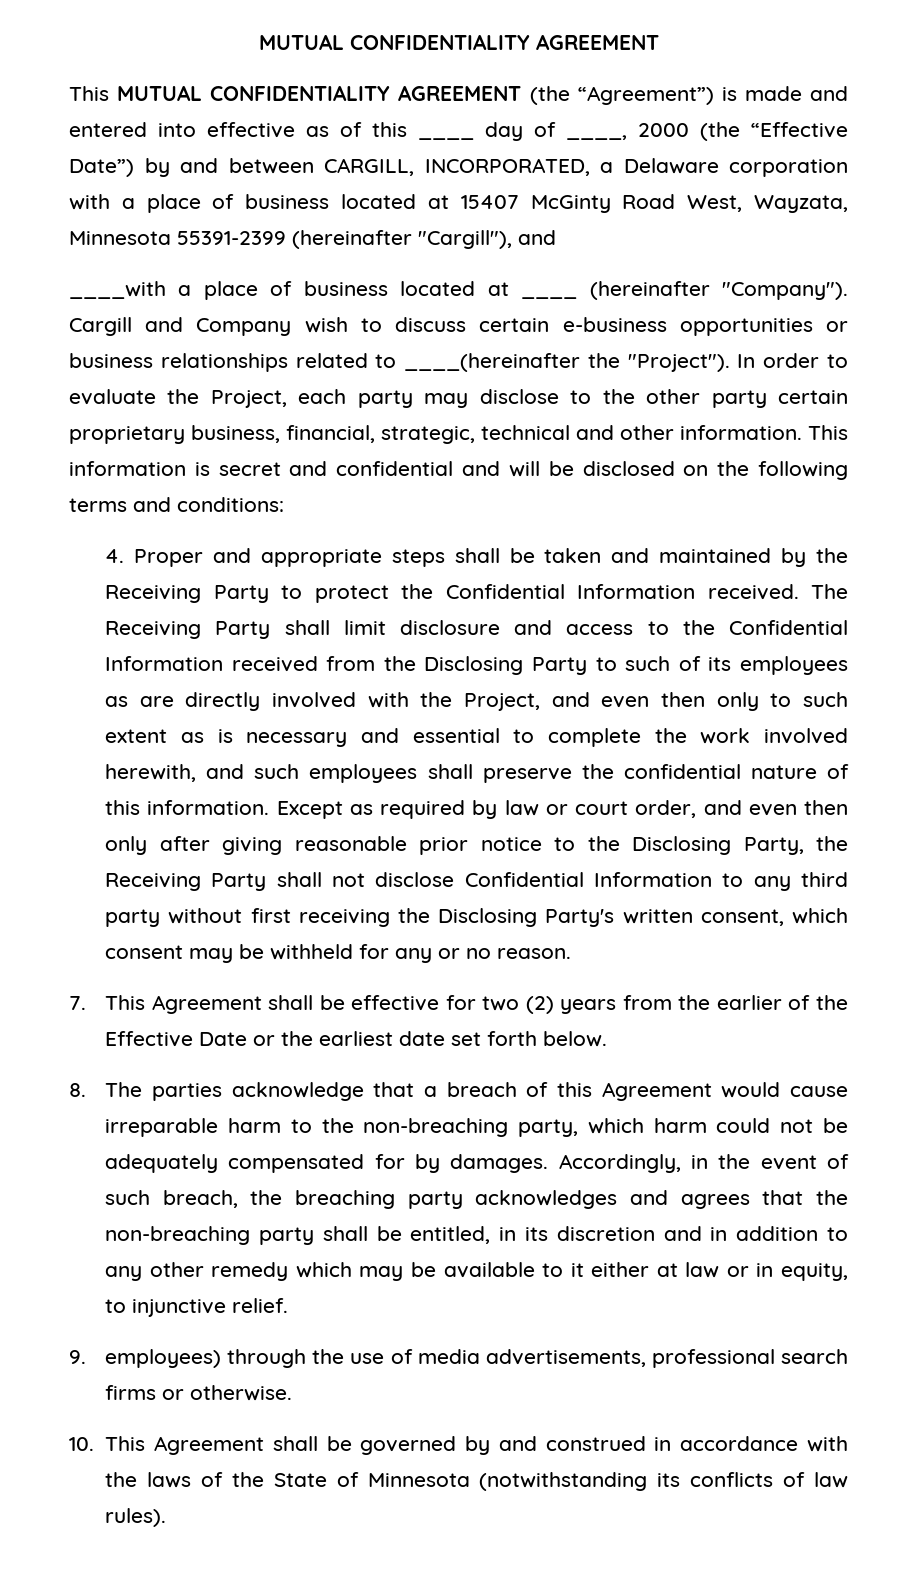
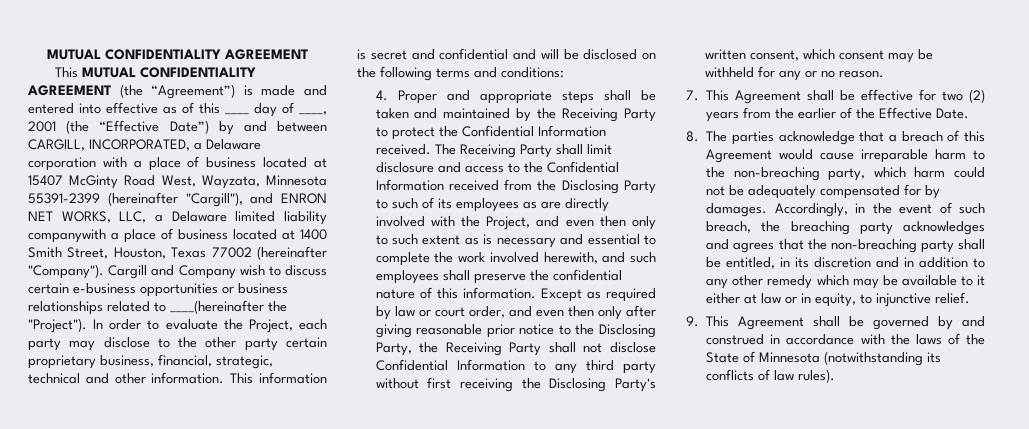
- This MUTUAL CONFIDENTIALITY AGREEMENT (the “Agreement”) is made and entered into effective as of this ____ day of ____, 2000 (the “Effective Date”) by and between CARGILL, INCORPORATED, a Delaware corporation with a place of business located at 15407 McGinty Road West, Wayzata, Minnesota 55391-2399 (hereinafter "Cargill"), and
- ____with a place of business located at ____ (hereinafter "Company").
+ This MUTUAL CONFIDENTIALITY AGREEMENT (the “Agreement”) is made and entered into effective as of this ____ day of ____, 2001 (the “Effective Date”) by and between CARGILL, INCORPORATED, a Delaware corporation with a place of business located at 15407 McGinty Road West, Wayzata, Minnesota 55391-2399 (hereinafter "Cargill"), and ENRON NET WORKS, LLC, a Delaware limited liability companywith a place of business located at 1400 Smith Street, Houston, Texas 77002 (hereinafter "Company").
- 7. This Agreement shall be effective for two (2) years from the earlier of the Effective Date or the earliest date set forth below.
+ 7. This Agreement shall be effective for two (2) years from the earlier of the Effective Date.
- 9. employees) through the use of media advertisements, professional search firms or otherwise.
- 10. This Agreement shall be governed by and construed in accordance with the laws of the State of Minnesota (notwithstanding its conflicts of law rules).
+ 9. This Agreement shall be governed by and construed in accordance with the laws of the State of Minnesota (notwithstanding its conflicts of law rules).

